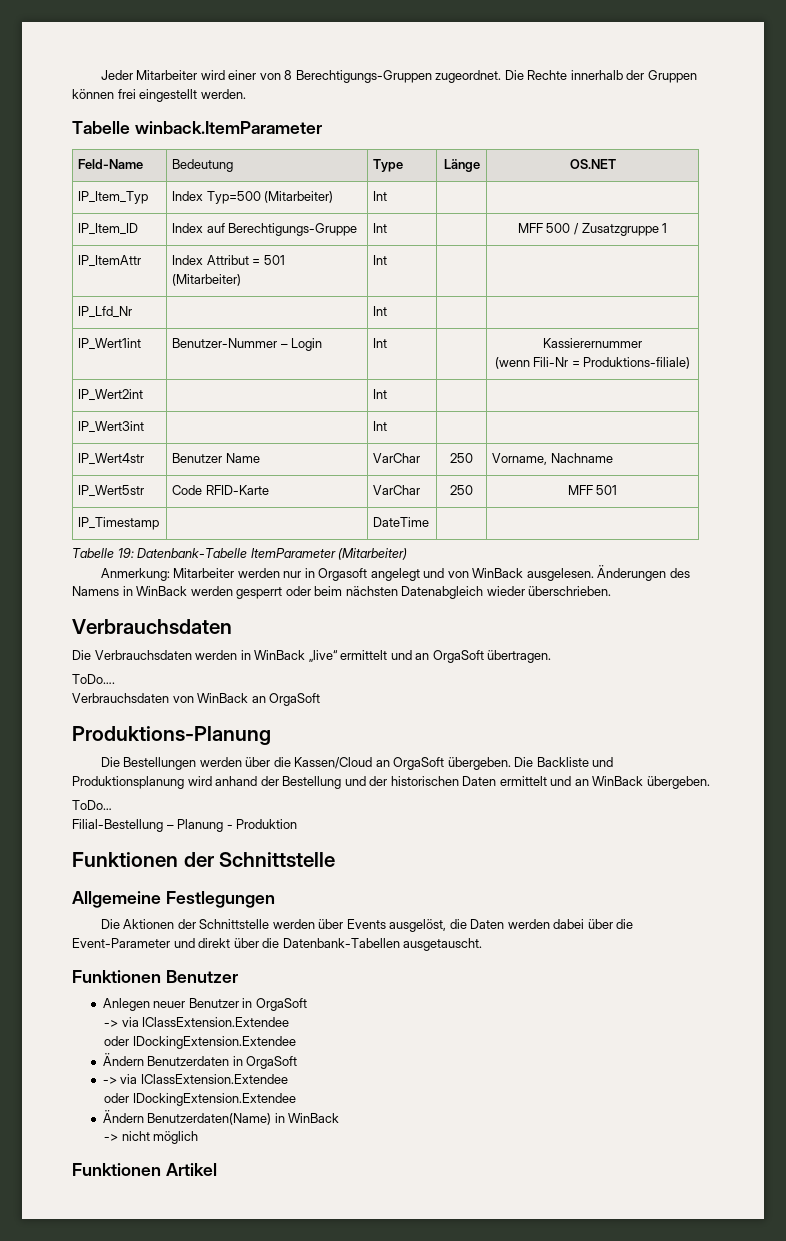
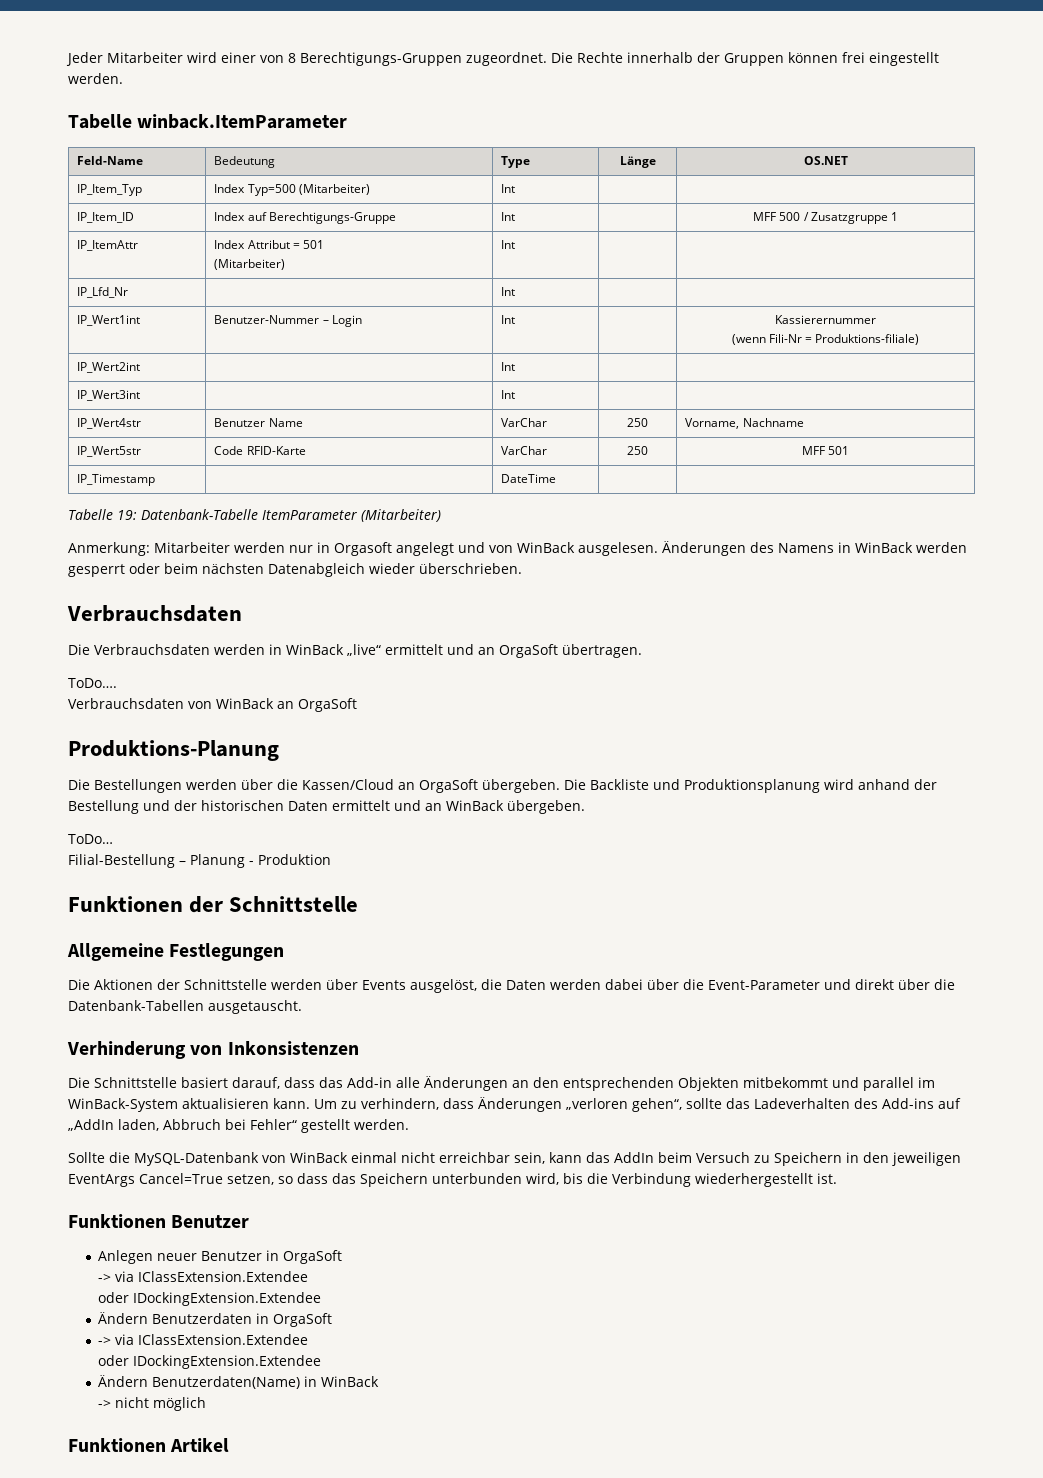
+ Verhinderung von Inkonsistenzen
+ Die Schnittstelle basiert darauf, dass das Add-in alle Änderungen an den entsprechenden Objekten mitbekommt und parallel im WinBack-System aktualisieren kann. Um zu verhindern, dass Änderungen „verloren gehen“, sollte das Ladeverhalten des Add-ins auf „AddIn laden, Abbruch bei Fehler“ gestellt werden.
+ Sollte die MySQL-Datenbank von WinBack einmal nicht erreichbar sein, kann das AddIn beim Versuch zu Speichern in den jeweiligen EventArgs Cancel=True setzen, so dass das Speichern unterbunden wird, bis die Verbindung wiederhergestellt ist.

